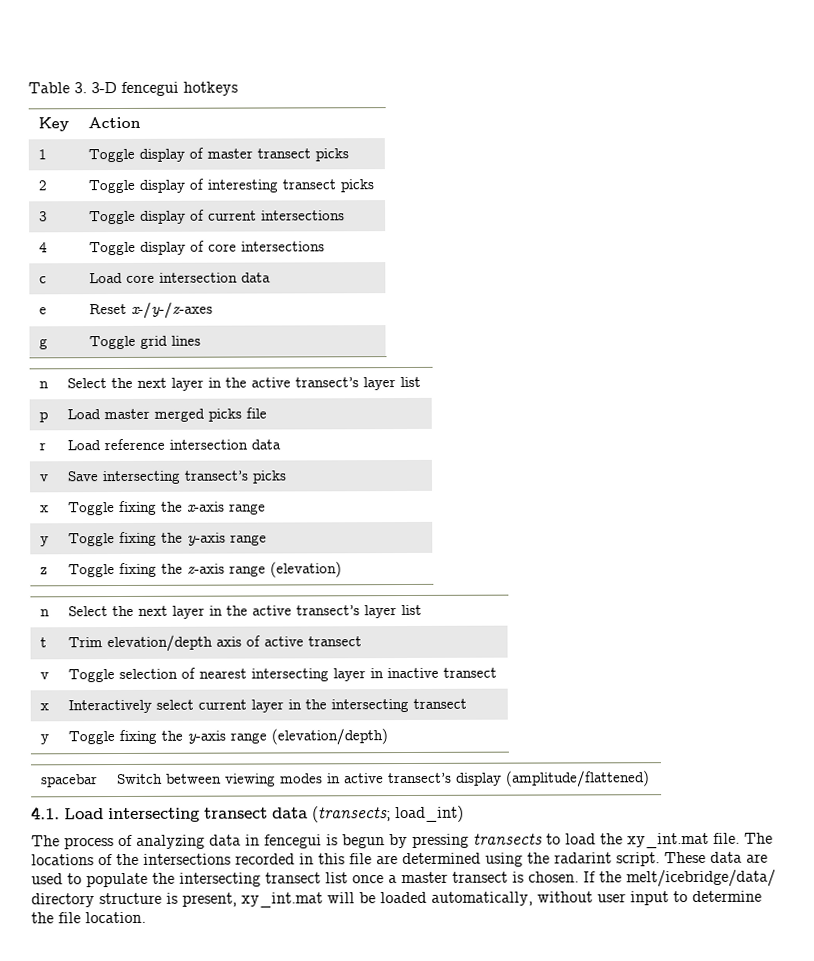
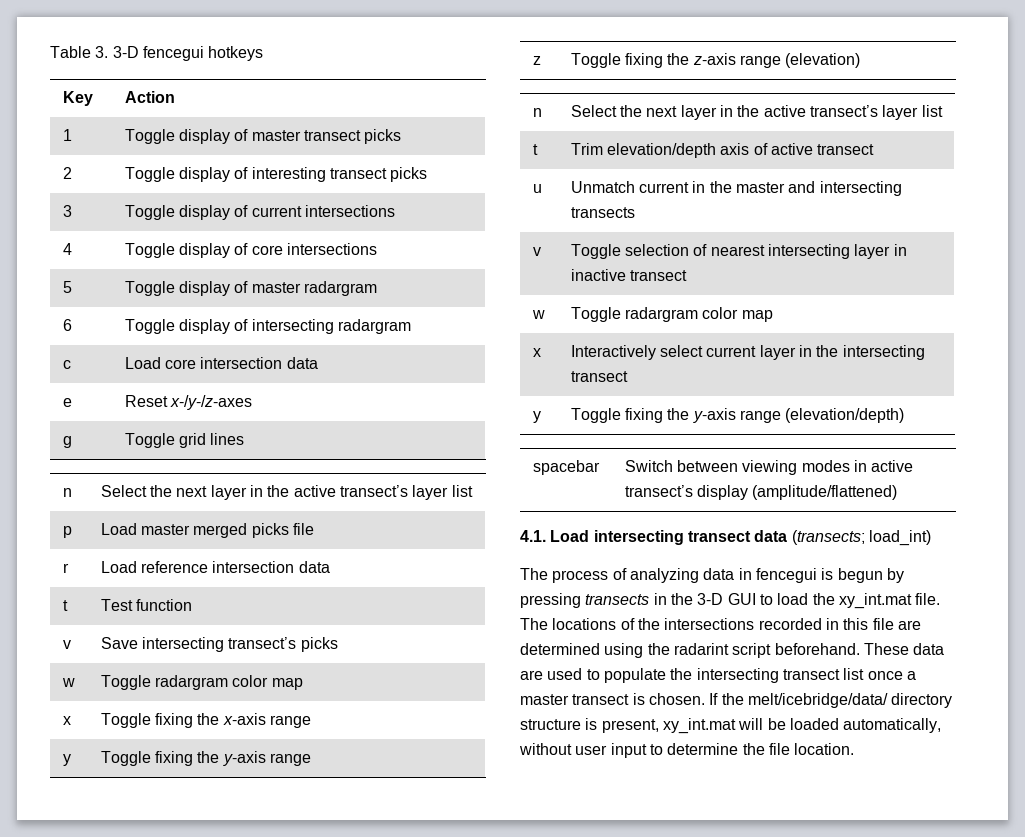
+ 5 | Toggle display of master radargram
+ 6 | Toggle display of intersecting radargram
+ t | Test function
  v | Save intersecting transect’s picks
+ w | Toggle radargram color map
+ u | Unmatch current in the master and intersecting transects
  v | Toggle selection of nearest intersecting layer in inactive transect
+ w | Toggle radargram color map
- The process of analyzing data in fencegui is begun by pressing transects to load the xy_int.mat file.
+ The process of analyzing data in fencegui is begun by pressing transects in the 3-D GUI to load the xy_int.mat file.
- The locations of the intersections recorded in this file are determined using the radarint script.
+ The locations of the intersections recorded in this file are determined using the radarint script beforehand.

